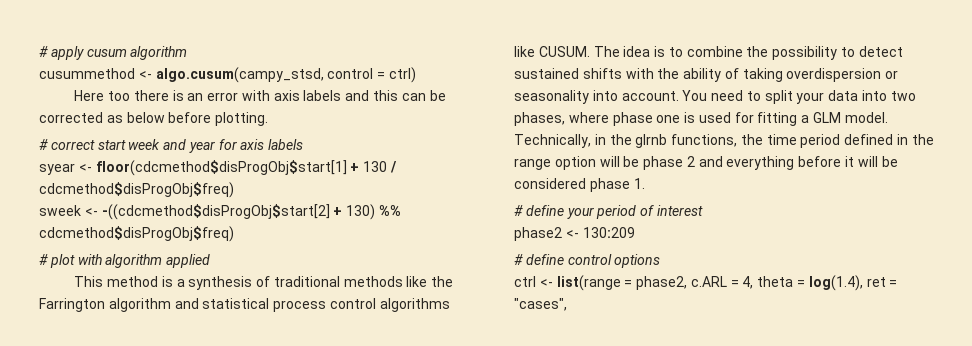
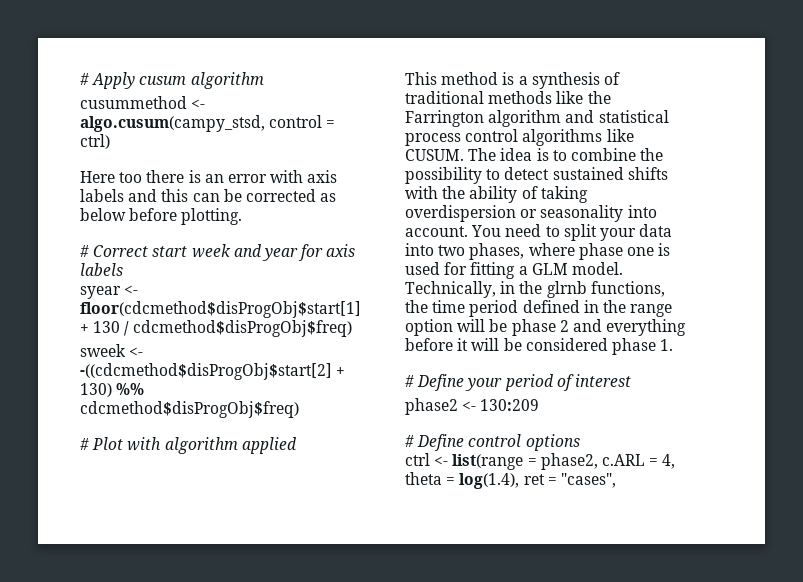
- # apply cusum algorithm
+ # Apply cusum algorithm
- # correct start week and year for axis labels
+ # Correct start week and year for axis labels
- # plot with algorithm applied
+ # Plot with algorithm applied
- # define your period of interest
+ # Define your period of interest
- # define control options
+ # Define control options

